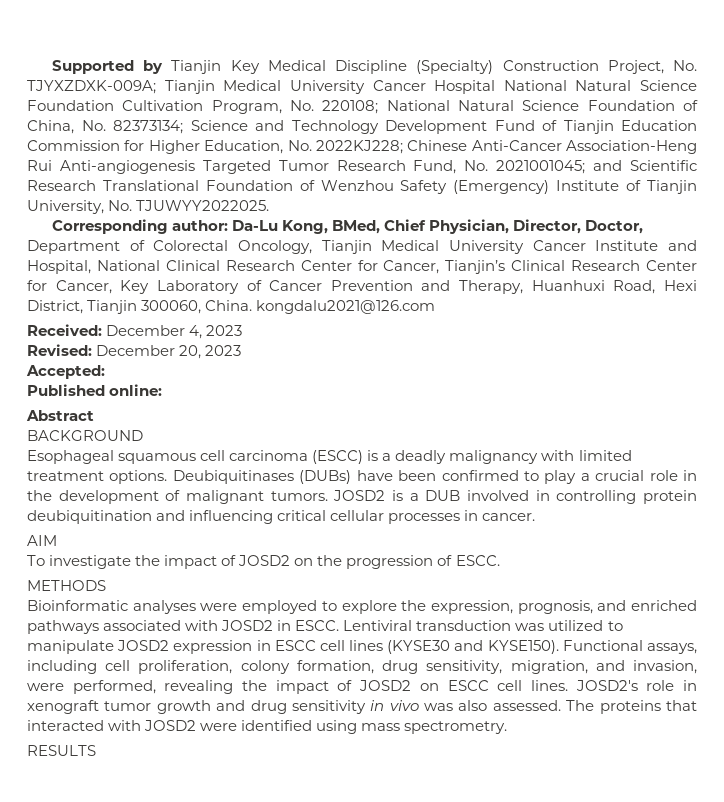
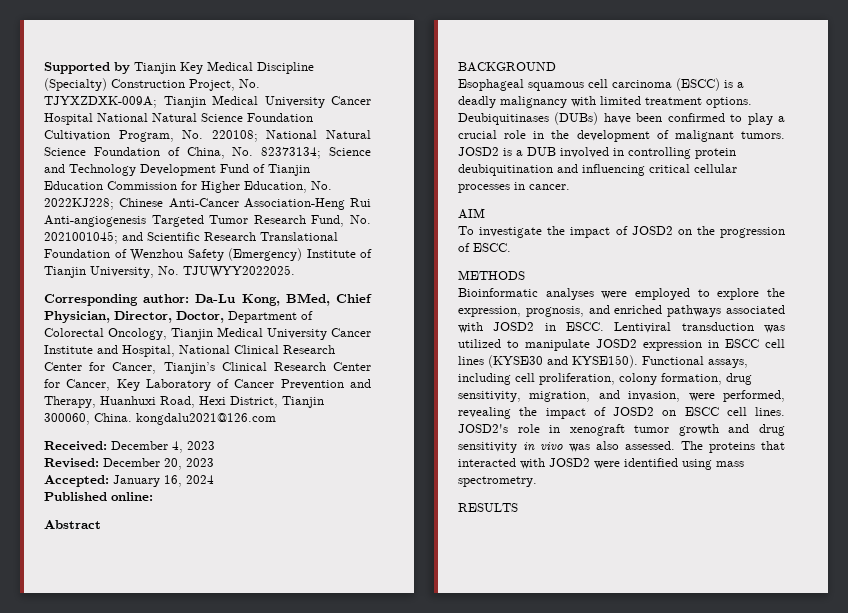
- Accepted:
+ Accepted: January 16, 2024

